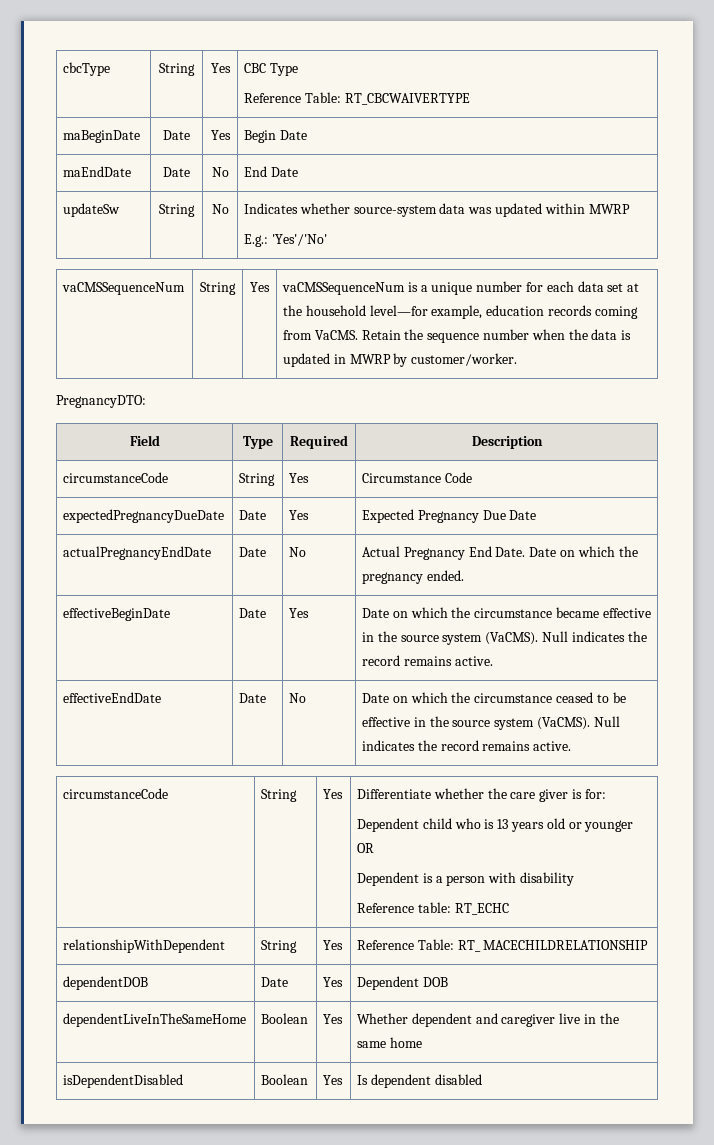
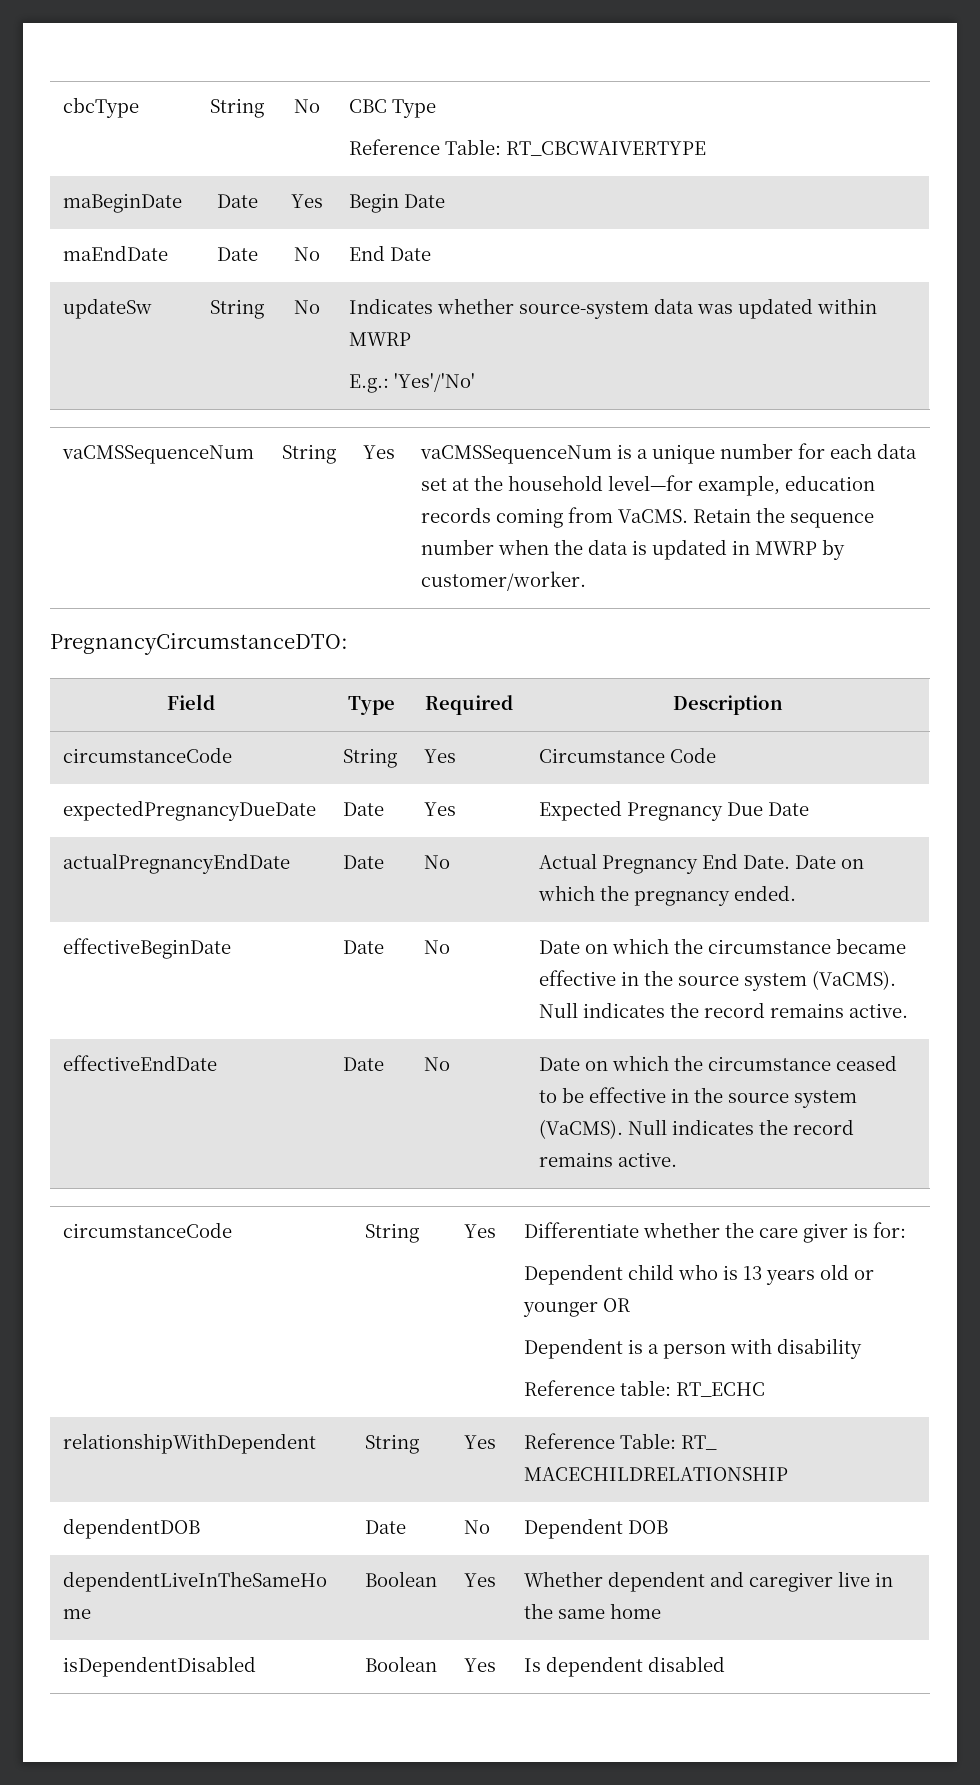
- cbcType | String | Yes | CBC Type
+ cbcType | String | No | CBC Type
- PregnancyDTO:
+ PregnancyCircumstanceDTO:
- effectiveBeginDate | Date | Yes | Date on which the circumstance became effective in the source system (VaCMS). Null indicates the record remains active.
+ effectiveBeginDate | Date | No | Date on which the circumstance became effective in the source system (VaCMS). Null indicates the record remains active.
- dependentDOB | Date | Yes | Dependent DOB
+ dependentDOB | Date | No | Dependent DOB

